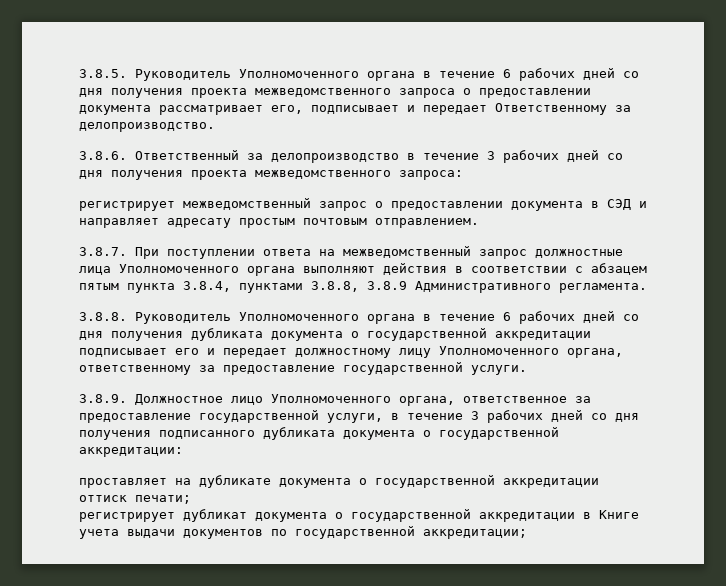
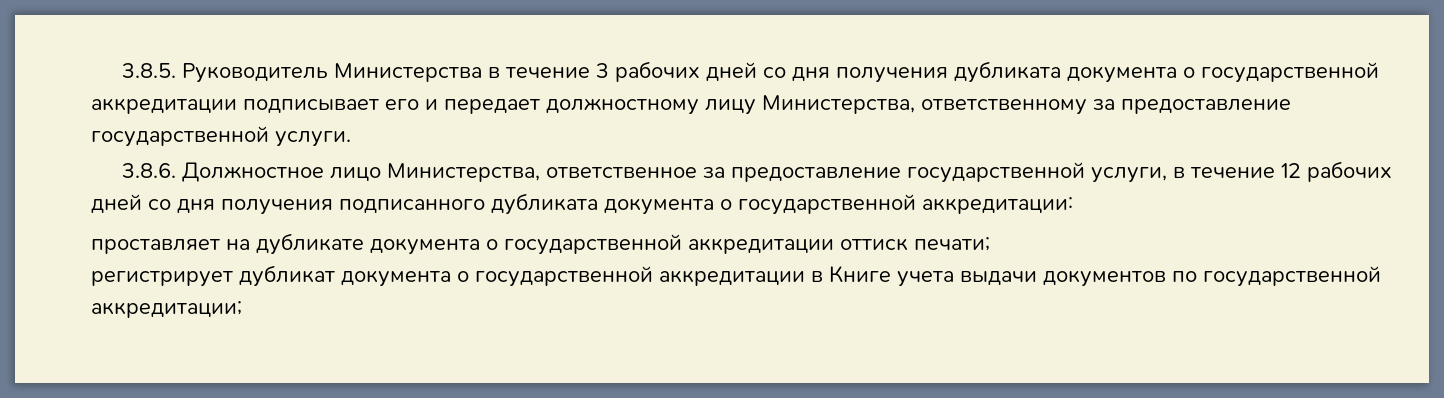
- 3.8.5. Руководитель Уполномоченного органа в течение 6 рабочих дней со дня получения проекта межведомственного запроса о предоставлении документа рассматривает его, подписывает и передает Ответственному за делопроизводство.
- 3.8.6. Ответственный за делопроизводство в течение 3 рабочих дней со дня получения проекта межведомственного запроса:
- регистрирует межведомственный запрос о предоставлении документа в СЭД и направляет адресату простым почтовым отправлением.
- 3.8.7. При поступлении ответа на межведомственный запрос должностные лица Уполномоченного органа выполняют действия в соответствии с абзацем пятым пункта 3.8.4, пунктами 3.8.8, 3.8.9 Административного регламента.
- 3.8.8. Руководитель Уполномоченного органа в течение 6 рабочих дней со дня получения дубликата документа о государственной аккредитации подписывает его и передает должностному лицу Уполномоченного органа, ответственному за предоставление государственной услуги.
+ 3.8.5. Руководитель Министерства в течение 3 рабочих дней со дня получения дубликата документа о государственной аккредитации подписывает его и передает должностному лицу Министерства, ответственному за предоставление государственной услуги.
- 3.8.9. Должностное лицо Уполномоченного органа, ответственное за предоставление государственной услуги, в течение 3 рабочих дней со дня получения подписанного дубликата документа о государственной аккредитации:
+ 3.8.6. Должностное лицо Министерства, ответственное за предоставление государственной услуги, в течение 12 рабочих дней со дня получения подписанного дубликата документа о государственной аккредитации:

